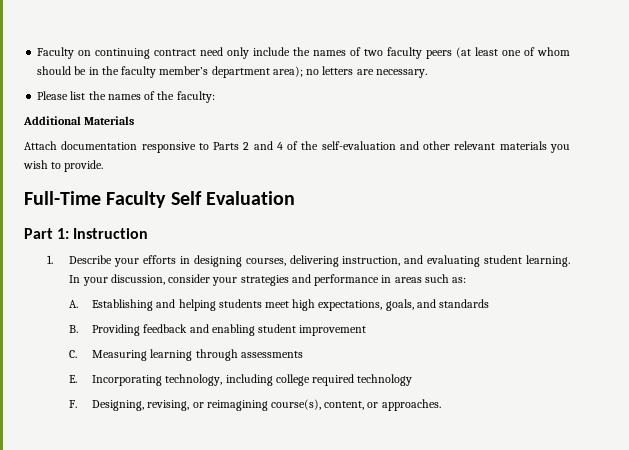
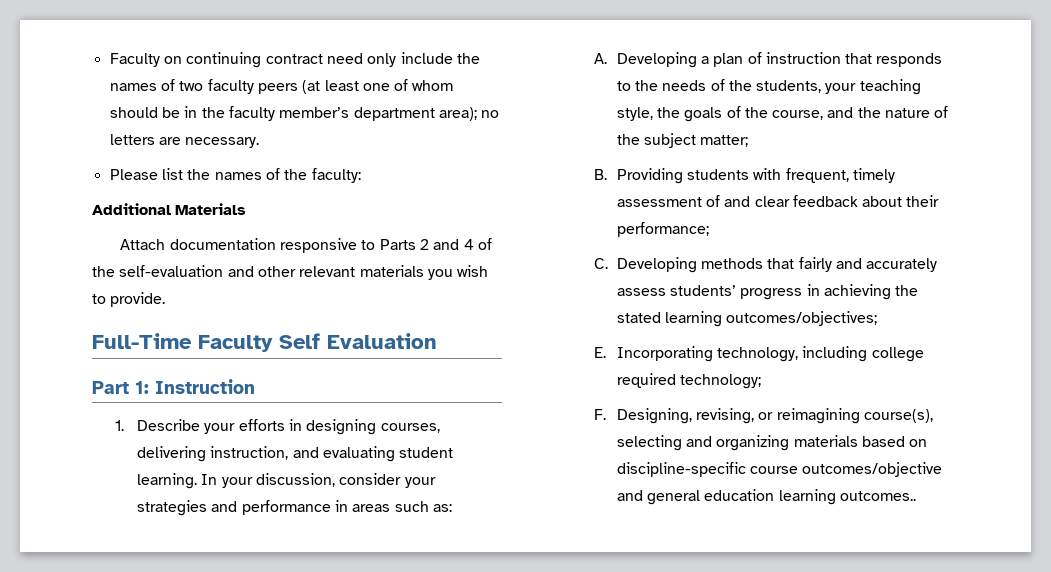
- A. Establishing and helping students meet high expectations, goals, and standards
- B. Providing feedback and enabling student improvement
- C. Measuring learning through assessments
+ A. Developing a plan of instruction that responds to the needs of the students, your teaching style, the goals of the course, and the nature of the subject matter;
+ B. Providing students with frequent, timely assessment of and clear feedback about their performance;
+ C. Developing methods that fairly and accurately assess students’ progress in achieving the stated learning outcomes/objectives;
- E. Incorporating technology, including college required technology
+ E. Incorporating technology, including college required technology;
- F. Designing, revising, or reimagining course(s), content, or approaches.
+ F. Designing, revising, or reimagining course(s), selecting and organizing materials based on discipline-specific course outcomes/objective and general education learning outcomes..

